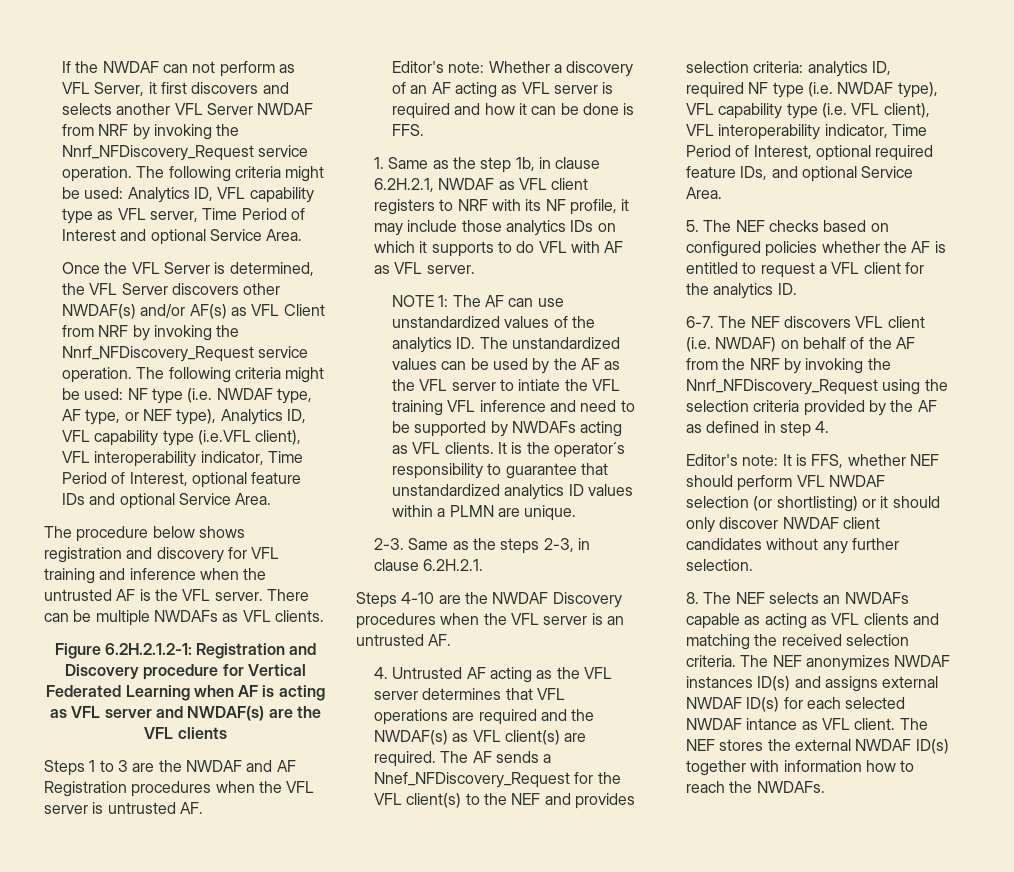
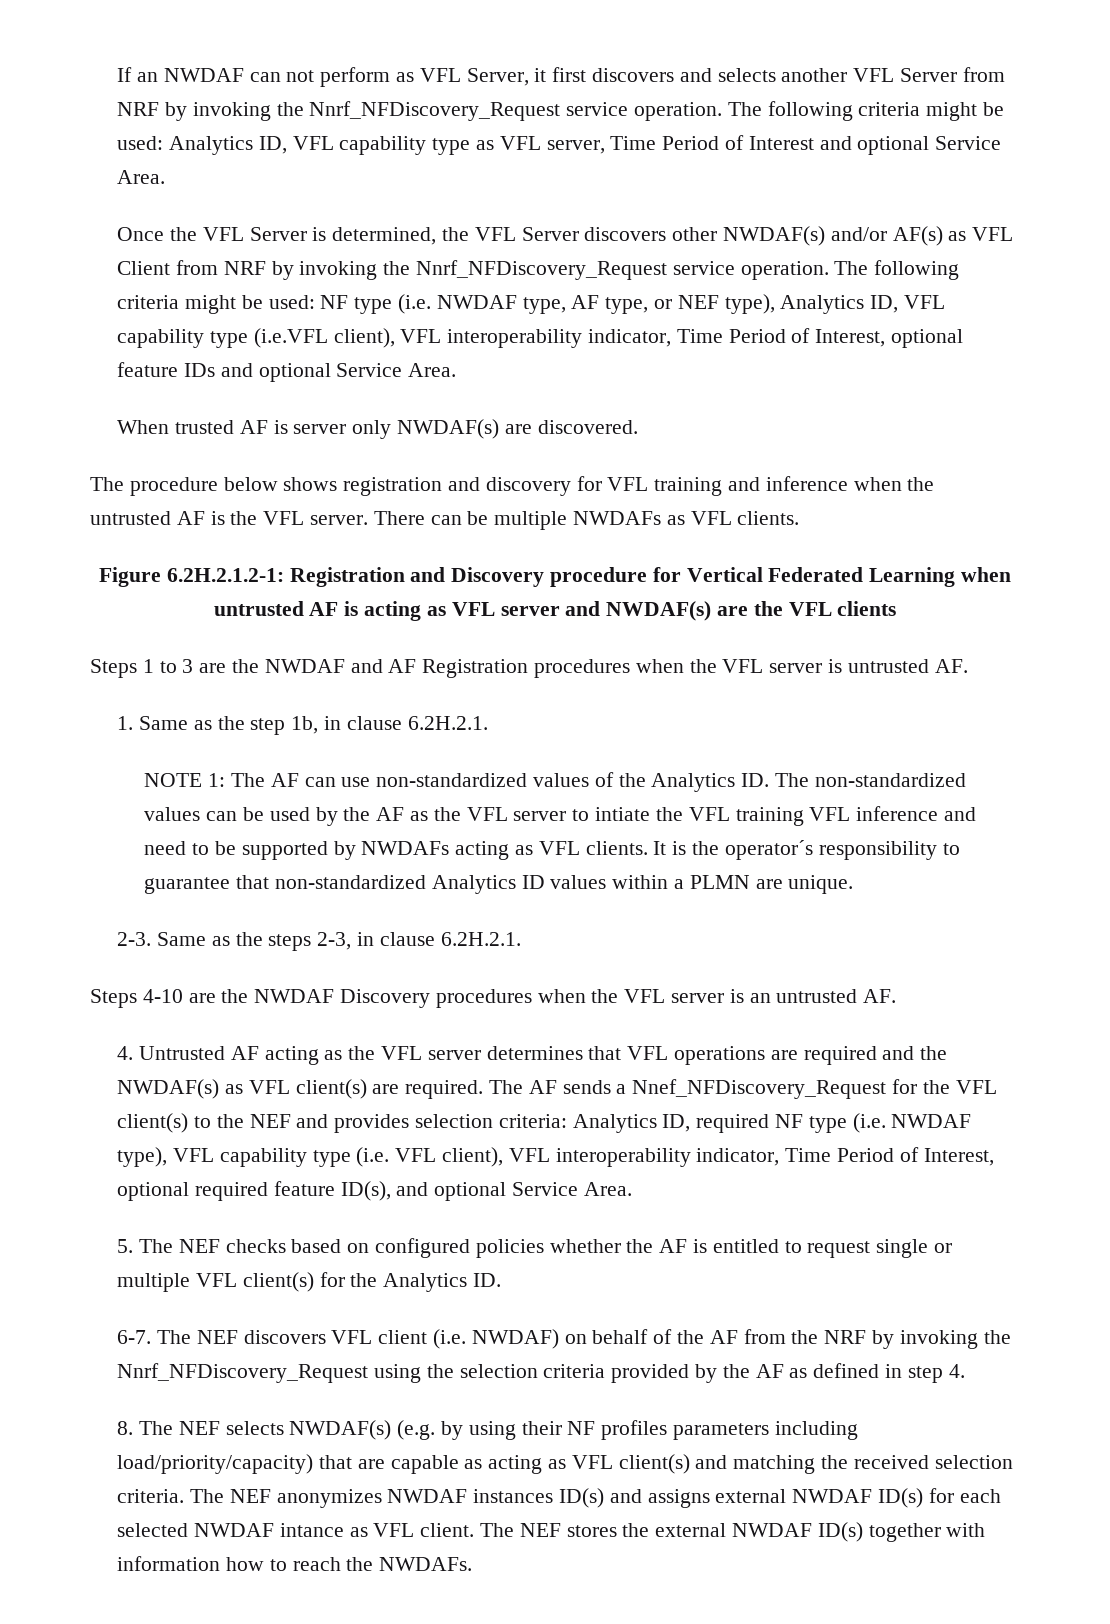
- If the NWDAF can not perform as VFL Server, it first discovers and selects another VFL Server NWDAF from NRF by invoking the Nnrf_NFDiscovery_Request service operation.
+ If an NWDAF can not perform as VFL Server, it first discovers and selects another VFL Server from NRF by invoking the Nnrf_NFDiscovery_Request service operation.
+ When trusted AF is server only NWDAF(s) are discovered.
- Figure 6.2H.2.1.2-1: Registration and Discovery procedure for Vertical Federated Learning when AF is acting as VFL server and NWDAF(s) are the VFL clients
+ Figure 6.2H.2.1.2-1: Registration and Discovery procedure for Vertical Federated Learning when untrusted AF is acting as VFL server and NWDAF(s) are the VFL clients
- Editor's note: Whether a discovery of an AF acting as VFL server is required and how it can be done is FFS.
- 1. Same as the step 1b, in clause 6.2H.2.1, NWDAF as VFL client registers to NRF with its NF profile, it may include those analytics IDs on which it supports to do VFL with AF as VFL server.
+ 1. Same as the step 1b, in clause 6.2H.2.1.
- NOTE 1: The AF can use unstandardized values of the analytics ID. The unstandardized values can be used by the AF as the VFL server to intiate the VFL training VFL inference and need to be supported by NWDAFs acting as VFL clients.
+ NOTE 1: The AF can use non-standardized values of the Analytics ID. The non-standardized values can be used by the AF as the VFL server to intiate the VFL training VFL inference and need to be supported by NWDAFs acting as VFL clients.
- It is the operator´s responsibility to guarantee that unstandardized analytics ID values within a PLMN are unique.
+ It is the operator´s responsibility to guarantee that non-standardized Analytics ID values within a PLMN are unique.
- The AF sends a Nnef_NFDiscovery_Request for the VFL client(s) to the NEF and provides selection criteria: analytics ID, required NF type (i.e. NWDAF type), VFL capability type (i.e. VFL client), VFL interoperability indicator, Time Period of Interest, optional required feature IDs, and optional Service Area.
+ The AF sends a Nnef_NFDiscovery_Request for the VFL client(s) to the NEF and provides selection criteria: Analytics ID, required NF type (i.e. NWDAF type), VFL capability type (i.e. VFL client), VFL interoperability indicator, Time Period of Interest, optional required feature ID(s), and optional Service Area.
- 5. The NEF checks based on configured policies whether the AF is entitled to request a VFL client for the analytics ID.
+ 5. The NEF checks based on configured policies whether the AF is entitled to request single or multiple VFL client(s) for the Analytics ID.
- Editor's note: It is FFS, whether NEF should perform VFL NWDAF selection (or shortlisting) or it should only discover NWDAF client candidates without any further selection.
- 8. The NEF selects an NWDAFs capable as acting as VFL clients and matching the received selection criteria.
+ 8. The NEF selects NWDAF(s) (e.g. by using their NF profiles parameters including load/priority/capacity) that are capable as acting as VFL client(s) and matching the received selection criteria.

